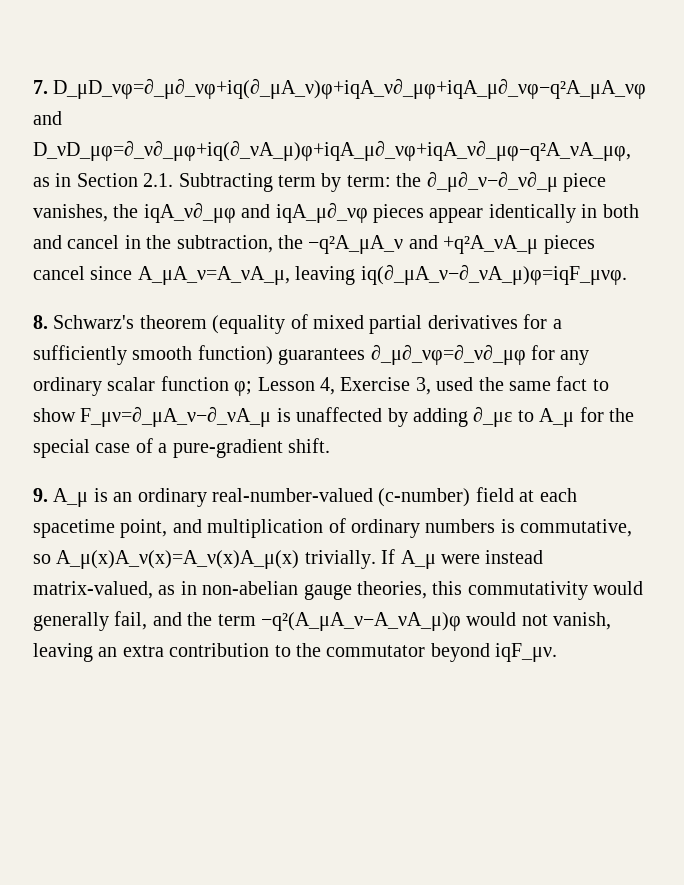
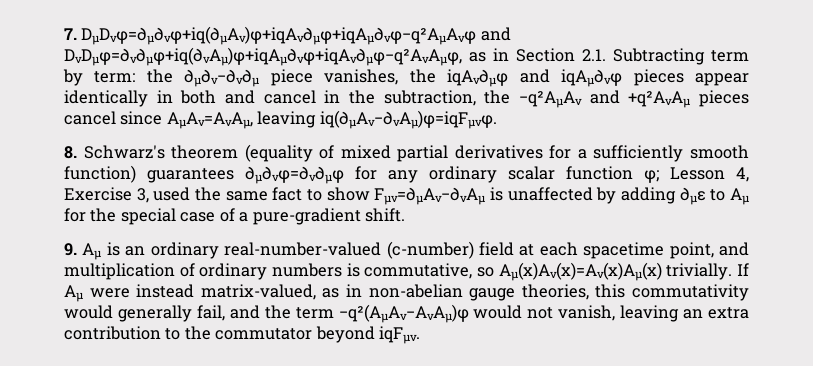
- 7. D_μD_νφ=∂_μ∂_νφ+iq(∂_μA_ν)φ+iqA_ν∂_μφ+iqA_μ∂_νφ−q²A_μA_νφ and D_νD_μφ=∂_ν∂_μφ+iq(∂_νA_μ)φ+iqA_μ∂_νφ+iqA_ν∂_μφ−q²A_νA_μφ, as in Section 2.1. Subtracting term by term: the ∂_μ∂_ν−∂_ν∂_μ piece vanishes, the iqA_ν∂_μφ and iqA_μ∂_νφ pieces appear identically in both and cancel in the subtraction, the −q²A_μA_ν and +q²A_νA_μ pieces cancel since A_μA_ν=A_νA_μ, leaving iq(∂_μA_ν−∂_νA_μ)φ=iqF_μνφ.
+ 7. DμDνφ=∂μ∂νφ+iq(∂μAν)φ+iqAν∂μφ+iqAμ∂νφ−q²AμAνφ and DνDμφ=∂ν∂μφ+iq(∂νAμ)φ+iqAμ∂νφ+iqAν∂μφ−q²AνAμφ, as in Section 2.1. Subtracting term by term: the ∂μ∂ν−∂ν∂μ piece vanishes, the iqAν∂μφ and iqAμ∂νφ pieces appear identically in both and cancel in the subtraction, the −q²AμAν and +q²AνAμ pieces cancel since AμAν=AνAμ, leaving iq(∂μAν−∂νAμ)φ=iqFμνφ.
- 8. Schwarz's theorem (equality of mixed partial derivatives for a sufficiently smooth function) guarantees ∂_μ∂_νφ=∂_ν∂_μφ for any ordinary scalar function φ; Lesson 4, Exercise 3, used the same fact to show F_μν=∂_μA_ν−∂_νA_μ is unaffected by adding ∂_με to A_μ for the special case of a pure-gradient shift.
+ 8. Schwarz's theorem (equality of mixed partial derivatives for a sufficiently smooth function) guarantees ∂μ∂νφ=∂ν∂μφ for any ordinary scalar function φ; Lesson 4, Exercise 3, used the same fact to show Fμν=∂μAν−∂νAμ is unaffected by adding ∂με to Aμ for the special case of a pure-gradient shift.
- 9. A_μ is an ordinary real-number-valued (c-number) field at each spacetime point, and multiplication of ordinary numbers is commutative, so A_μ(x)A_ν(x)=A_ν(x)A_μ(x) trivially.
+ 9. Aμ is an ordinary real-number-valued (c-number) field at each spacetime point, and multiplication of ordinary numbers is commutative, so Aμ(x)Aν(x)=Aν(x)Aμ(x) trivially.
- If A_μ were instead matrix-valued, as in non-abelian gauge theories, this commutativity would generally fail, and the term −q²(A_μA_ν−A_νA_μ)φ would not vanish, leaving an extra contribution to the commutator beyond iqF_μν.
+ If Aμ were instead matrix-valued, as in non-abelian gauge theories, this commutativity would generally fail, and the term −q²(AμAν−AνAμ)φ would not vanish, leaving an extra contribution to the commutator beyond iqFμν.

